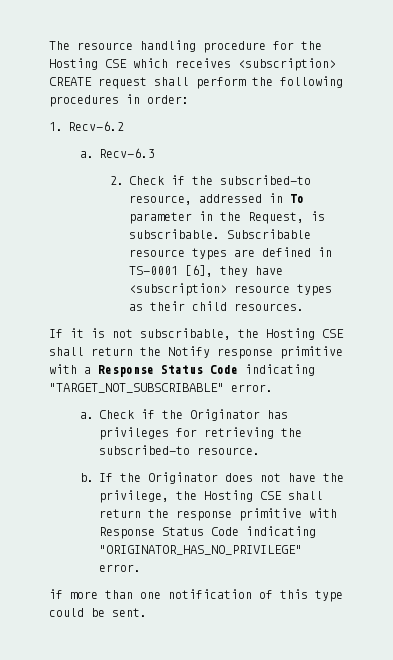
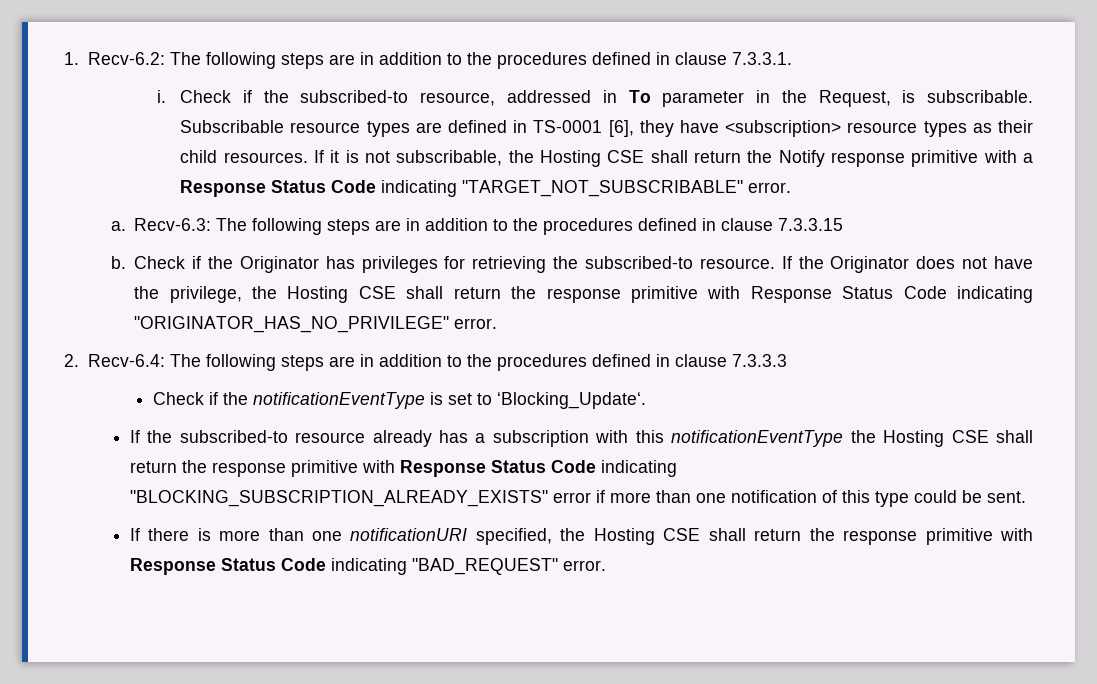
- The resource handling procedure for the Hosting CSE which receives <subscription> CREATE request shall perform the following procedures in order:
- 1. Recv-6.2
- a. Recv-6.3
- 2. Check if the subscribed-to resource, addressed in To parameter in the Request, is subscribable.
+ 1. Recv-6.2: The following steps are in addition to the procedures defined in clause 7.3.3.1.
+ i. Check if the subscribed-to resource, addressed in To parameter in the Request, is subscribable.
- Subscribable resource types are defined in TS-0001 [6], they have <subscription> resource types as their child resources.
- If it is not subscribable, the Hosting CSE shall return the Notify response primitive with a Response Status Code indicating "TARGET_NOT_SUBSCRIBABLE" error.
+ Subscribable resource types are defined in TS-0001 [6], they have <subscription> resource types as their child resources. If it is not subscribable, the Hosting CSE shall return the Notify response primitive with a Response Status Code indicating "TARGET_NOT_SUBSCRIBABLE" error.
+ Recv-6.3: The following steps are in addition to the procedures defined in clause 7.3.3.15
+ b.
- Check if the Originator has privileges for retrieving the subscribed-to resource.
- b. If the Originator does not have the privilege, the Hosting CSE shall return the response primitive with Response Status Code indicating "ORIGINATOR_HAS_NO_PRIVILEGE" error.
+ Check if the Originator has privileges for retrieving the subscribed-to resource. If the Originator does not have the privilege, the Hosting CSE shall return the response primitive with Response Status Code indicating "ORIGINATOR_HAS_NO_PRIVILEGE" error.
- if more than one notification of this type could be sent.
+ 2. Recv-6.4: The following steps are in addition to the procedures defined in clause 7.3.3.3
+ Check if the notificationEventType is set to ‘Blocking_Update‘.
+ If the subscribed-to resource already has a subscription with this notificationEventType the Hosting CSE shall return the response primitive with Response Status Code indicating "BLOCKING_SUBSCRIPTION_ALREADY_EXISTS" error if more than one notification of this type could be sent.
+ If there is more than one notificationURI specified, the Hosting CSE shall return the response primitive with Response Status Code indicating "BAD_REQUEST" error.

